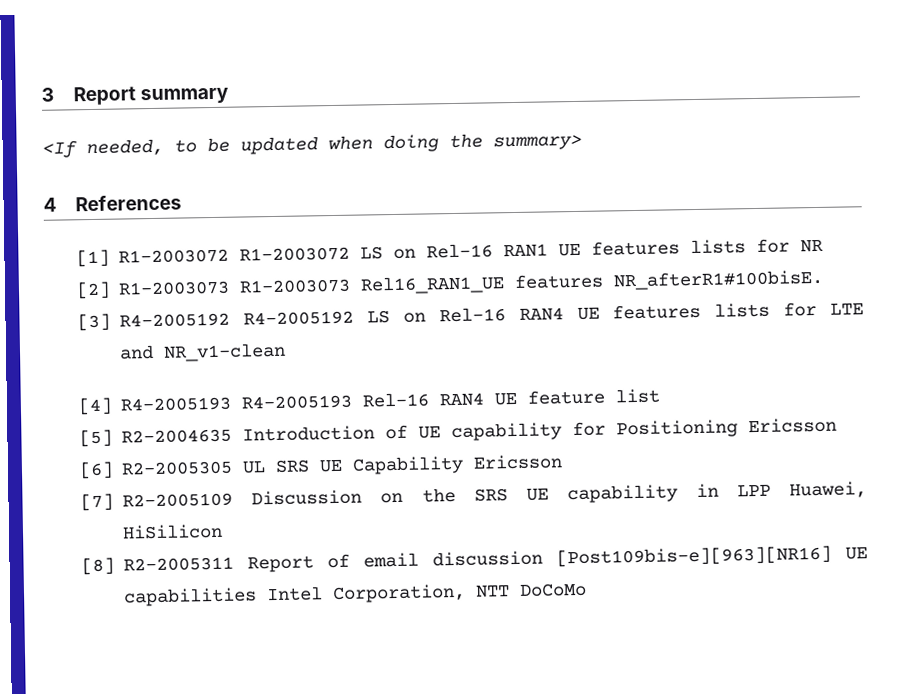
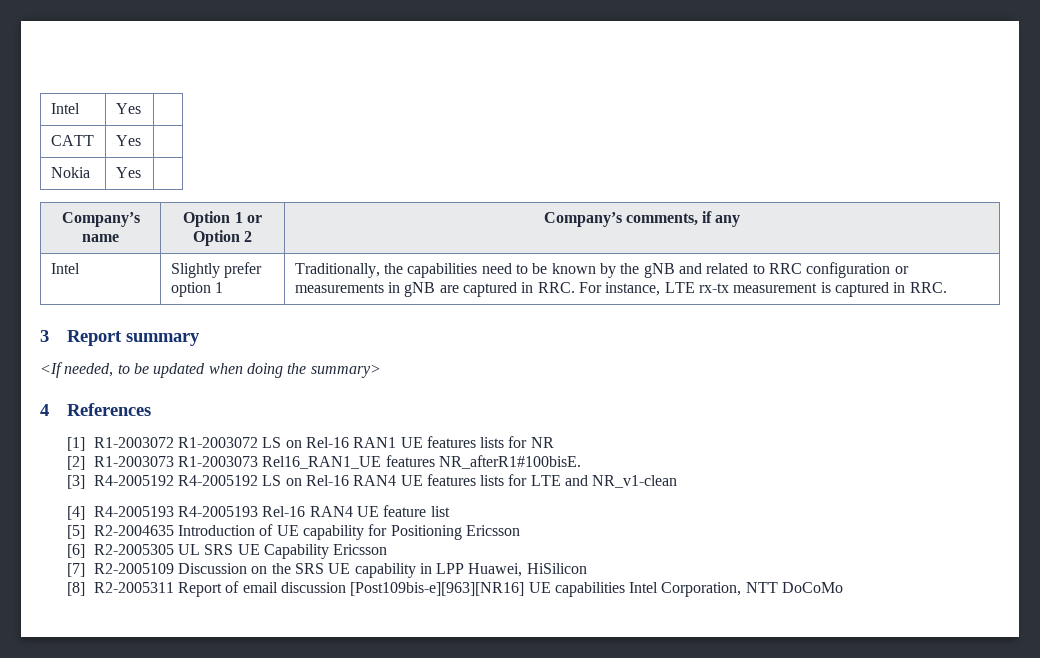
+ Intel | Yes |
+ CATT | Yes |
+ Nokia | Yes |
+ Company’s name | Option 1 or Option 2 | Company’s comments, if any
+ Intel | Slightly prefer option 1 | Traditionally, the capabilities need to be known by the gNB and related to RRC configuration or measurements in gNB are captured in RRC. For instance, LTE rx-tx measurement is captured in RRC.

